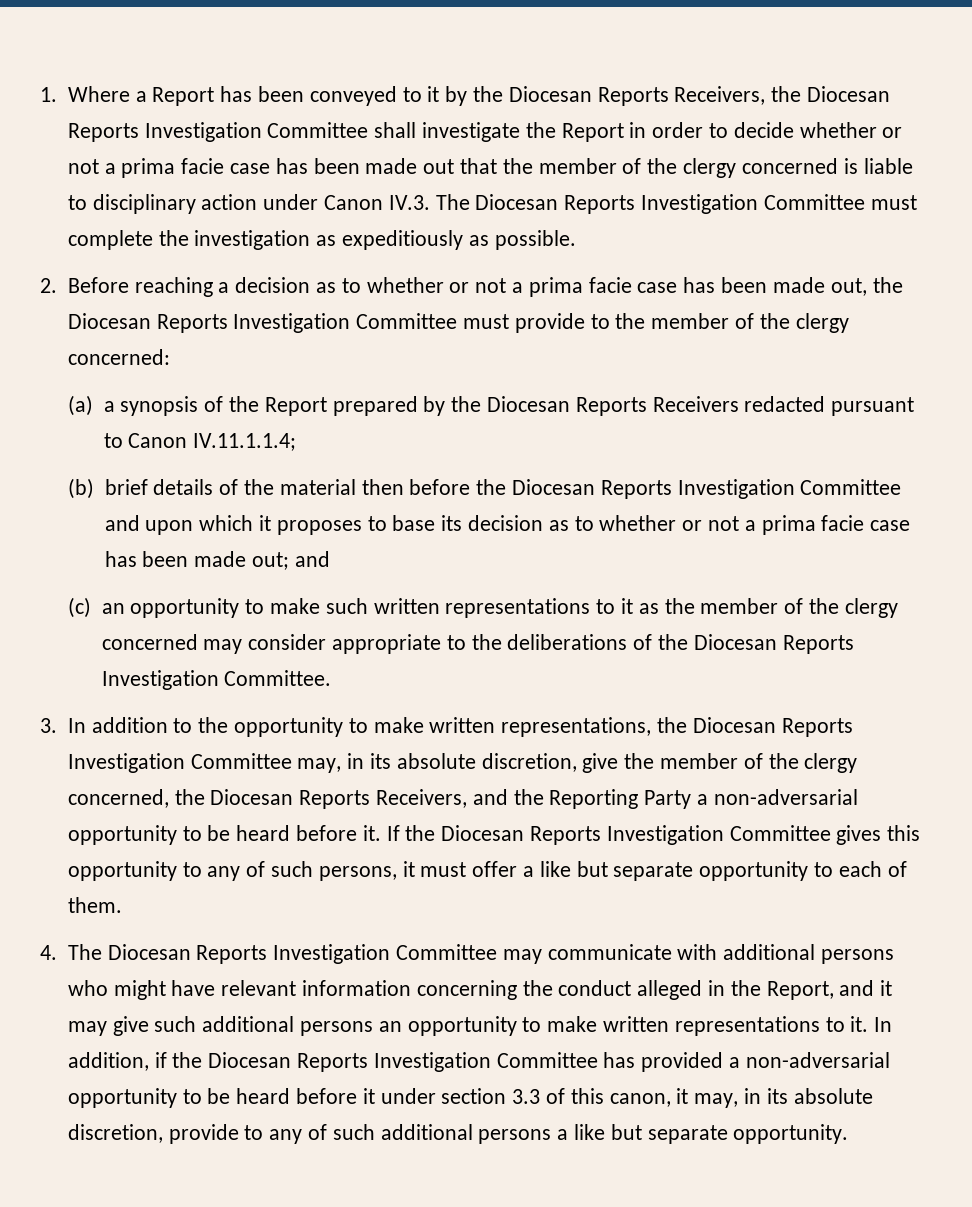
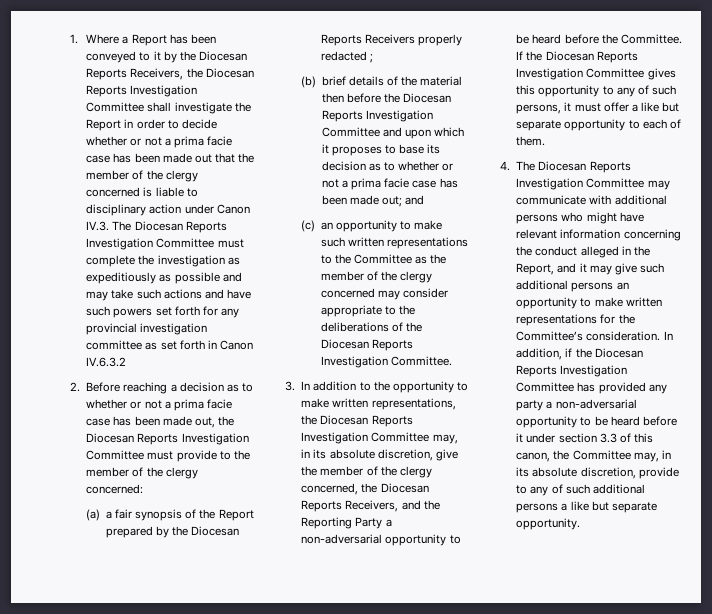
- 1. Where a Report has been conveyed to it by the Diocesan Reports Receivers, the Diocesan Reports Investigation Committee shall investigate the Report in order to decide whether or not a prima facie case has been made out that the member of the clergy concerned is liable to disciplinary action under Canon IV.3. The Diocesan Reports Investigation Committee must complete the investigation as expeditiously as possible.
+ 1. Where a Report has been conveyed to it by the Diocesan Reports Receivers, the Diocesan Reports Investigation Committee shall investigate the Report in order to decide whether or not a prima facie case has been made out that the member of the clergy concerned is liable to disciplinary action under Canon IV.3. The Diocesan Reports Investigation Committee must complete the investigation as expeditiously as possible and may take such actions and have such powers set forth for any provincial investigation committee as set forth in Canon IV.6.3.2
- (a) a synopsis of the Report prepared by the Diocesan Reports Receivers redacted pursuant to Canon IV.11.1.1.4;
+ (a) a fair synopsis of the Report prepared by the Diocesan Reports Receivers properly redacted ;
- (c) an opportunity to make such written representations to it as the member of the clergy concerned may consider appropriate to the deliberations of the Diocesan Reports Investigation Committee.
+ (c) an opportunity to make such written representations to the Committee as the member of the clergy concerned may consider appropriate to the deliberations of the Diocesan Reports Investigation Committee.
- 3. In addition to the opportunity to make written representations, the Diocesan Reports Investigation Committee may, in its absolute discretion, give the member of the clergy concerned, the Diocesan Reports Receivers, and the Reporting Party a non-adversarial opportunity to be heard before it.
+ 3. In addition to the opportunity to make written representations, the Diocesan Reports Investigation Committee may, in its absolute discretion, give the member of the clergy concerned, the Diocesan Reports Receivers, and the Reporting Party a non-adversarial opportunity to be heard before the Committee.
- 4. The Diocesan Reports Investigation Committee may communicate with additional persons who might have relevant information concerning the conduct alleged in the Report, and it may give such additional persons an opportunity to make written representations to it.
+ 4. The Diocesan Reports Investigation Committee may communicate with additional persons who might have relevant information concerning the conduct alleged in the Report, and it may give such additional persons an opportunity to make written representations for the Committee’s consideration.
- In addition, if the Diocesan Reports Investigation Committee has provided a non-adversarial opportunity to be heard before it under section 3.3 of this canon, it may, in its absolute discretion, provide to any of such additional persons a like but separate opportunity.
+ In addition, if the Diocesan Reports Investigation Committee has provided any party a non-adversarial opportunity to be heard before it under section 3.3 of this canon, the Committee may, in its absolute discretion, provide to any of such additional persons a like but separate opportunity.

